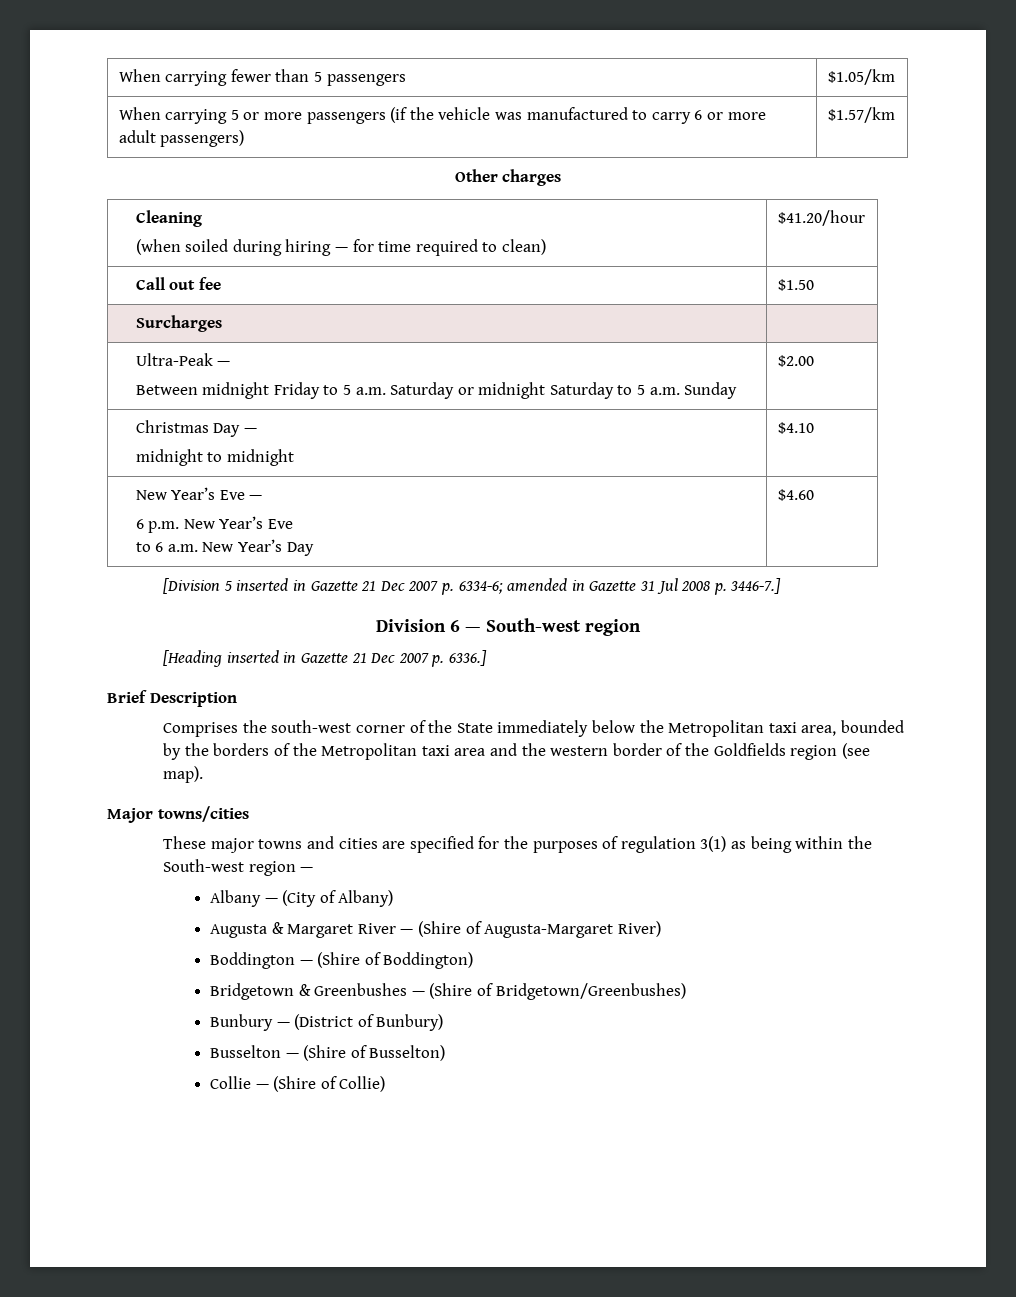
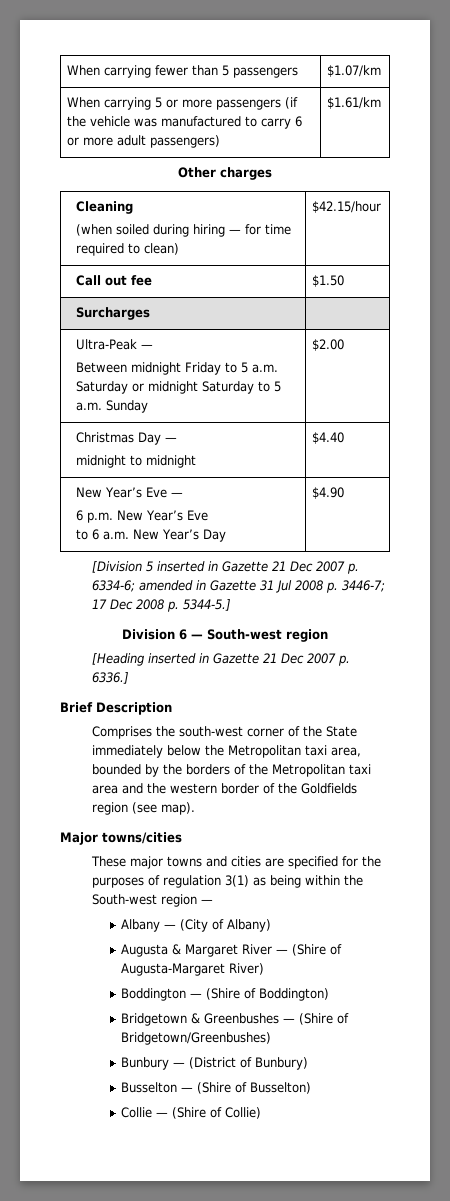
- When carrying fewer than 5 passengers | $1.05/km
+ When carrying fewer than 5 passengers | $1.07/km
- When carrying 5 or more passengers (if the vehicle was manufactured to carry 6 or more adult passengers) | $1.57/km
+ When carrying 5 or more passengers (if the vehicle was manufactured to carry 6 or more adult passengers) | $1.61/km
  Cleaning
- (when soiled during hiring — for time required to clean) | $41.20/hour
+ (when soiled during hiring — for time required to clean) | $42.15/hour
  Christmas Day —
- midnight to midnight | $4.10
+ midnight to midnight | $4.40
  New Year’s Eve —
  6 p.m. New Year’s Eve
- to 6 a.m. New Year’s Day | $4.60
+ to 6 a.m. New Year’s Day | $4.90
- [Division 5 inserted in Gazette 21 Dec 2007 p. 6334-6; amended in Gazette 31 Jul 2008 p. 3446-7.]
+ [Division 5 inserted in Gazette 21 Dec 2007 p. 6334-6; amended in Gazette 31 Jul 2008 p. 3446-7; 17 Dec 2008 p. 5344-5.]

